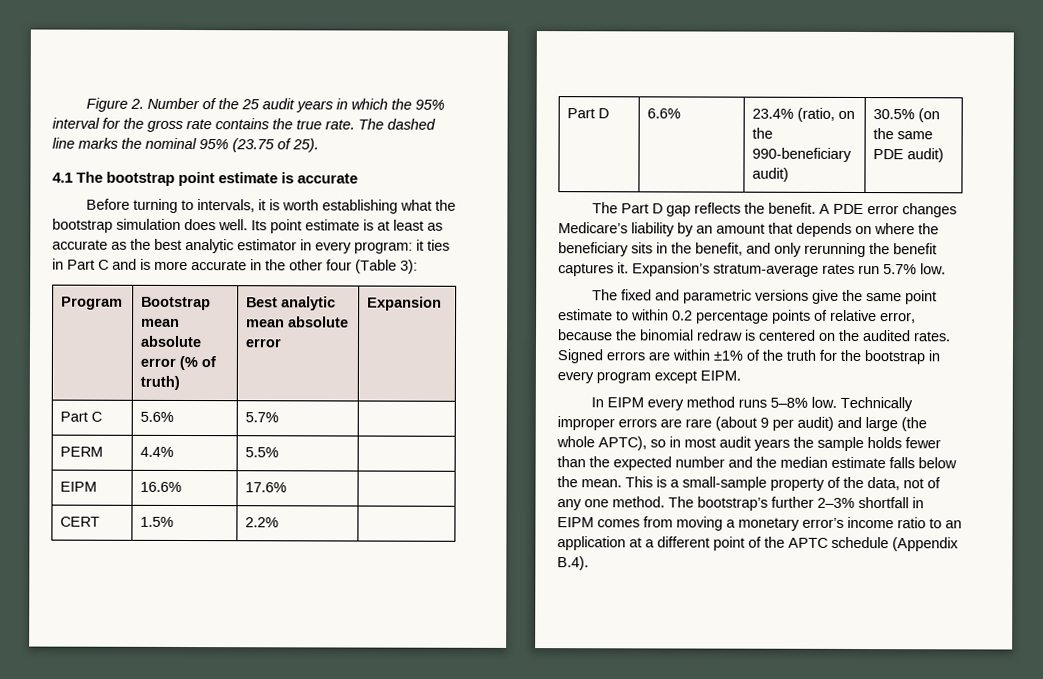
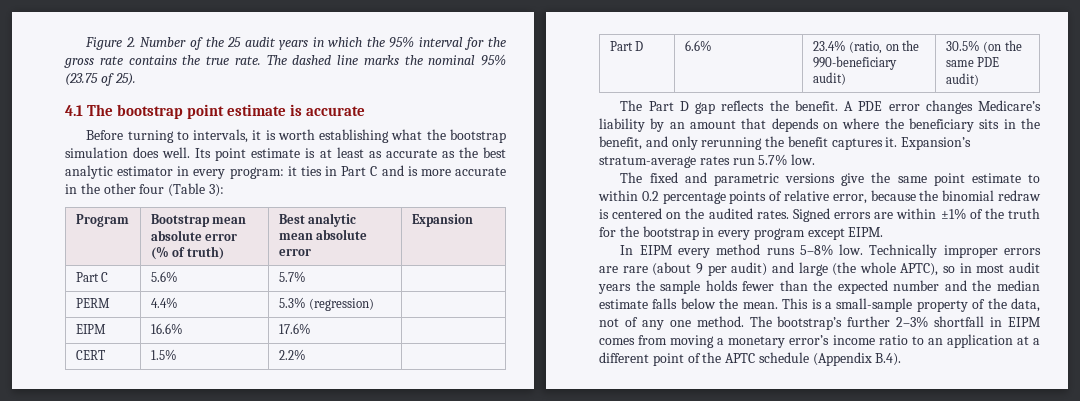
- PERM | 4.4% | 5.5% |
+ PERM | 4.4% | 5.3% (regression) |

